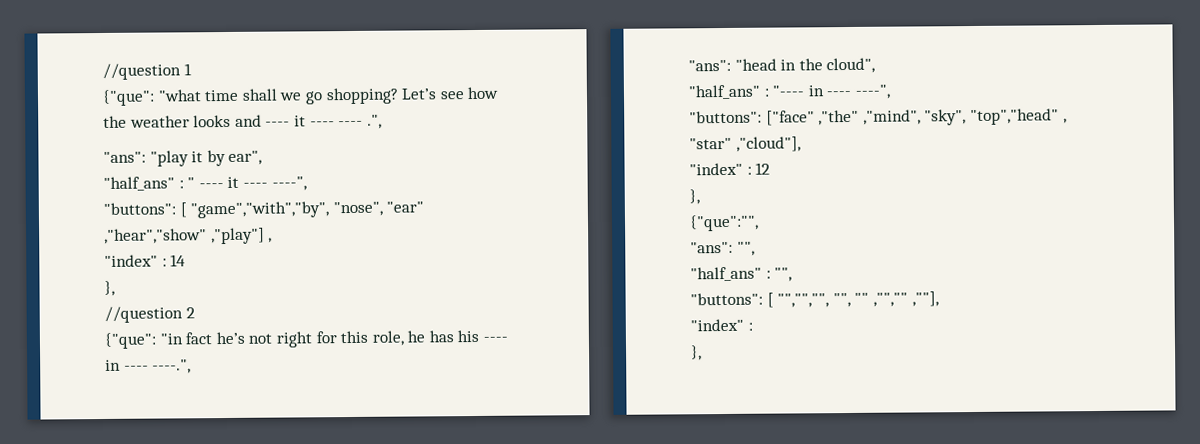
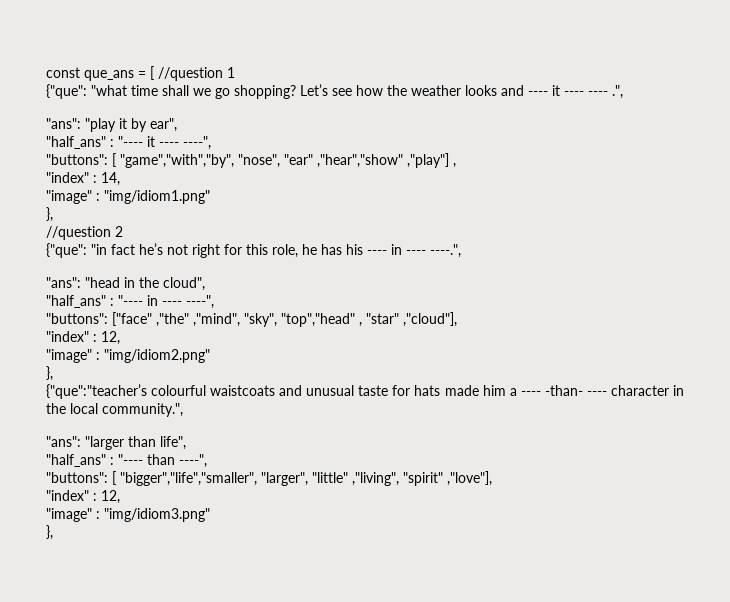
- //question 1
+ const que_ans = [ //question 1
- "half_ans" : " ---- it ---- ----",
+ "half_ans" : "---- it ---- ----",
- "index" : 14
+ "index" : 14,
+ "image" : "img/idiom1.png"
  "buttons": ["face" ,"the" ,"mind", "sky", "top","head" , "star" ,"cloud"],
- "index" : 12
+ "index" : 12,
+ "image" : "img/idiom2.png"
  },
- {"que":"",
- "ans": "",
- "half_ans" : "",
- "buttons": [ "","","", "", "" ,"","" ,""],
- "index" :
+ {"que":"teacher’s colourful waistcoats and unusual taste for hats made him a ---- -than- ---- character in the local community.",
+ "ans": "larger than life",
+ "half_ans" : "---- than ----",
+ "buttons": [ "bigger","life","smaller", "larger", "little" ,"living", "spirit" ,"love"],
+ "index" : 12,
+ "image" : "img/idiom3.png"

